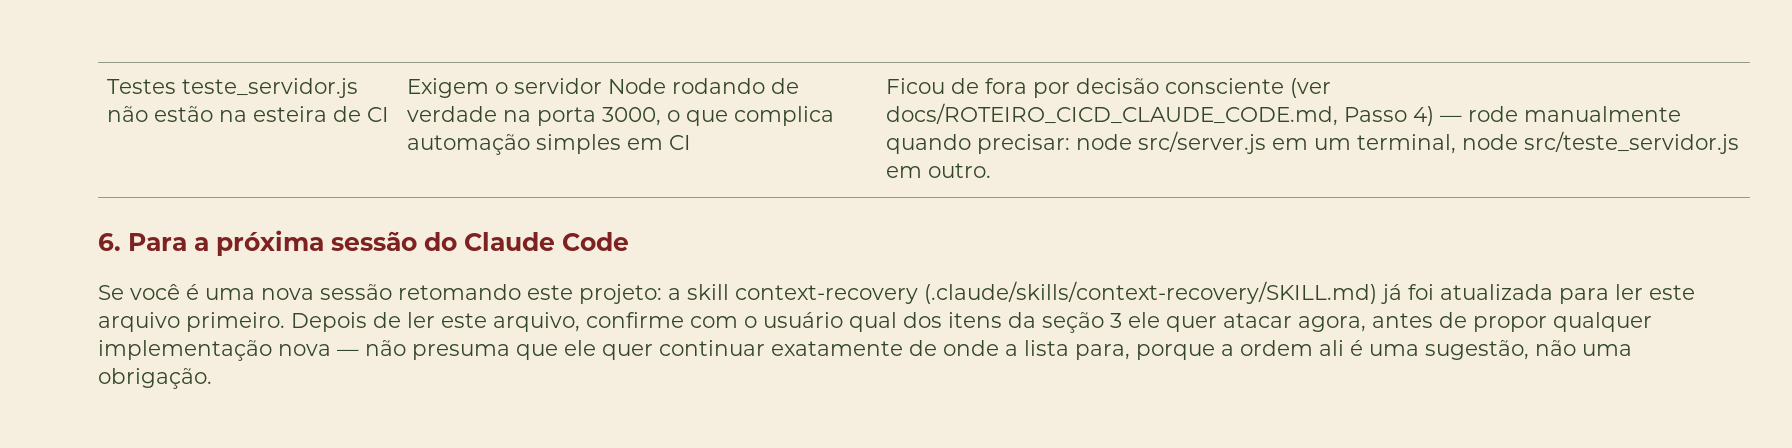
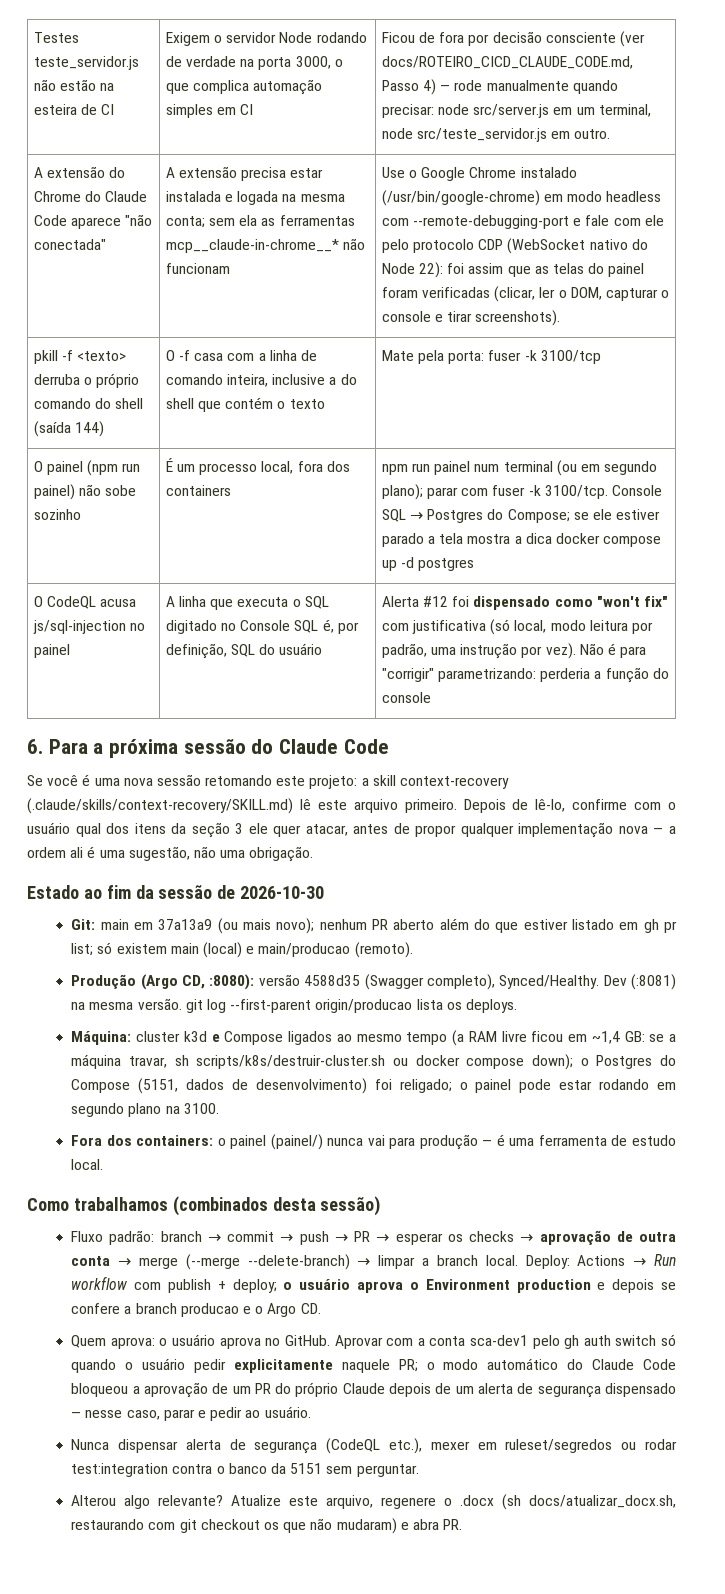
+ A extensão do Chrome do Claude Code aparece "não conectada" | A extensão precisa estar instalada e logada na mesma conta; sem ela as ferramentas mcp__claude-in-chrome__* não funcionam | Use o Google Chrome instalado (/usr/bin/google-chrome) em modo headless com --remote-debugging-port e fale com ele pelo protocolo CDP (WebSocket nativo do Node 22): foi assim que as telas do painel foram verificadas (clicar, ler o DOM, capturar o console e tirar screenshots).
+ pkill -f <texto> derruba o próprio comando do shell (saída 144) | O -f casa com a linha de comando inteira, inclusive a do shell que contém o texto | Mate pela porta: fuser -k 3100/tcp
+ O painel (npm run painel) não sobe sozinho | É um processo local, fora dos containers | npm run painel num terminal (ou em segundo plano); parar com fuser -k 3100/tcp. Console SQL → Postgres do Compose; se ele estiver parado a tela mostra a dica docker compose up -d postgres
+ O CodeQL acusa js/sql-injection no painel | A linha que executa o SQL digitado no Console SQL é, por definição, SQL do usuário | Alerta #12 foi dispensado como "won't fix" com justificativa (só local, modo leitura por padrão, uma instrução por vez). Não é para "corrigir" parametrizando: perderia a função do console
- Se você é uma nova sessão retomando este projeto: a skill context-recovery (.claude/skills/context-recovery/SKILL.md) já foi atualizada para ler este arquivo primeiro.
+ Se você é uma nova sessão retomando este projeto: a skill context-recovery (.claude/skills/context-recovery/SKILL.md) lê este arquivo primeiro.
- Depois de ler este arquivo, confirme com o usuário qual dos itens da seção 3 ele quer atacar agora, antes de propor qualquer implementação nova — não presuma que ele quer continuar exatamente de onde a lista para, porque a ordem ali é uma sugestão, não uma obrigação.
+ Depois de lê-lo, confirme com o usuário qual dos itens da seção 3 ele quer atacar, antes de propor qualquer implementação nova — a ordem ali é uma sugestão, não uma obrigação.
+ Estado ao fim da sessão de 2026-10-30
+ Git: main em 37a13a9 (ou mais novo); nenhum PR aberto além do que estiver listado em gh pr list; só existem main (local) e main/producao (remoto).
+ Produção (Argo CD, :8080): versão 4588d35 (Swagger completo), Synced/Healthy. Dev (:8081) na mesma versão. git log --first-parent origin/producao lista os deploys.
+ Máquina: cluster k3d e Compose ligados ao mesmo tempo (a RAM livre ficou em ~1,4 GB: se a máquina travar, sh scripts/k8s/destruir-cluster.sh ou docker compose down); o Postgres do Compose (5151, dados de desenvolvimento) foi religado; o painel pode estar rodando em segundo plano na 3100.
+ Fora dos containers: o painel (painel/) nunca vai para produção — é uma ferramenta de estudo local.
+ Como trabalhamos (combinados desta sessão)
+ Fluxo padrão: branch → commit → push → PR → esperar os checks → aprovação de outra conta → merge (--merge --delete-branch) → limpar a branch local. Deploy: Actions → Run workflow com publish + deploy; o usuário aprova o Environment production e depois se confere a branch producao e o Argo CD.
+ Quem aprova: o usuário aprova no GitHub. Aprovar com a conta sca-dev1 pelo gh auth switch só quando o usuário pedir explicitamente naquele PR; o modo automático do Claude Code bloqueou a aprovação de um PR do próprio Claude depois de um alerta de segurança dispensado — nesse caso, parar e pedir ao usuário.
+ Nunca dispensar alerta de segurança (CodeQL etc.), mexer em ruleset/segredos ou rodar test:integration contra o banco da 5151 sem perguntar.
+ Alterou algo relevante? Atualize este arquivo, regenere o .docx (sh docs/atualizar_docx.sh, restaurando com git checkout os que não mudaram) e abra PR.

